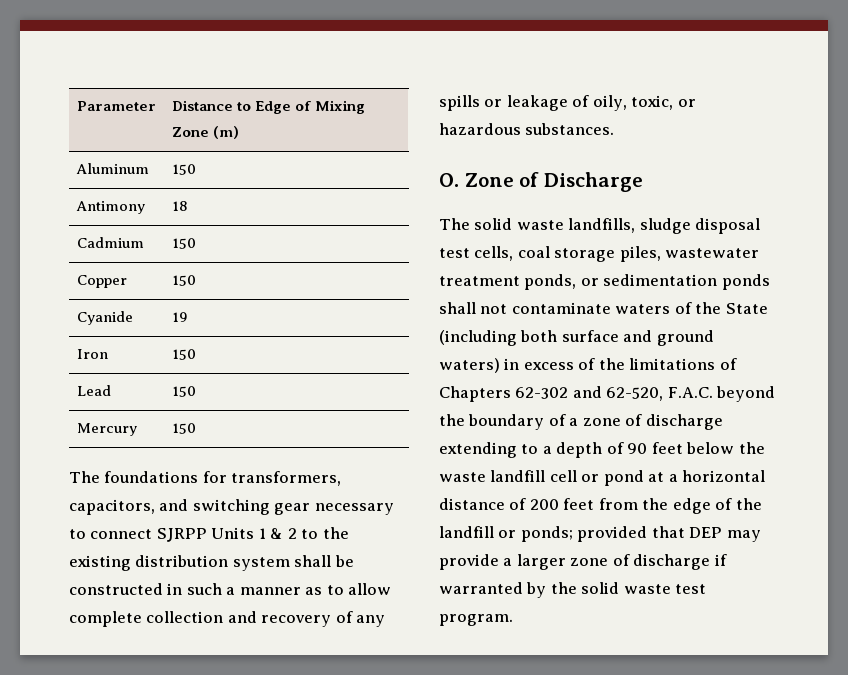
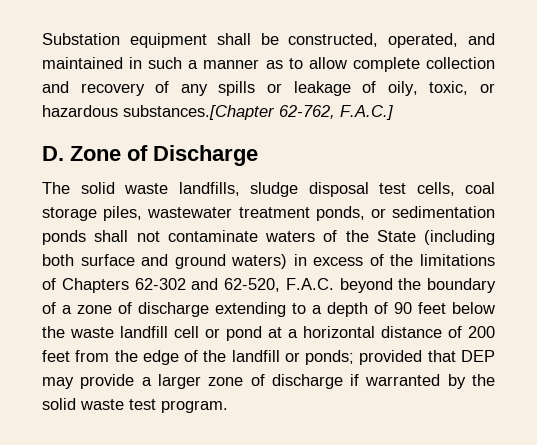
- Parameter | Distance to Edge of Mixing Zone (m)
- Aluminum | 150
- Antimony | 18
- Cadmium | 150
- Copper | 150
- Cyanide | 19
- Iron | 150
- Lead | 150
- Mercury | 150
- The foundations for transformers, capacitors, and switching gear necessary to connect SJRPP Units 1 & 2 to the existing distribution system shall be constructed in such a manner as to allow complete collection and recovery of any spills or leakage of oily, toxic, or hazardous substances.
- O. Zone of Discharge
+ Substation equipment shall be constructed, operated, and maintained in such a manner as to allow complete collection and recovery of any spills or leakage of oily, toxic, or hazardous substances.[Chapter 62-762, F.A.C.]
+ D. Zone of Discharge

